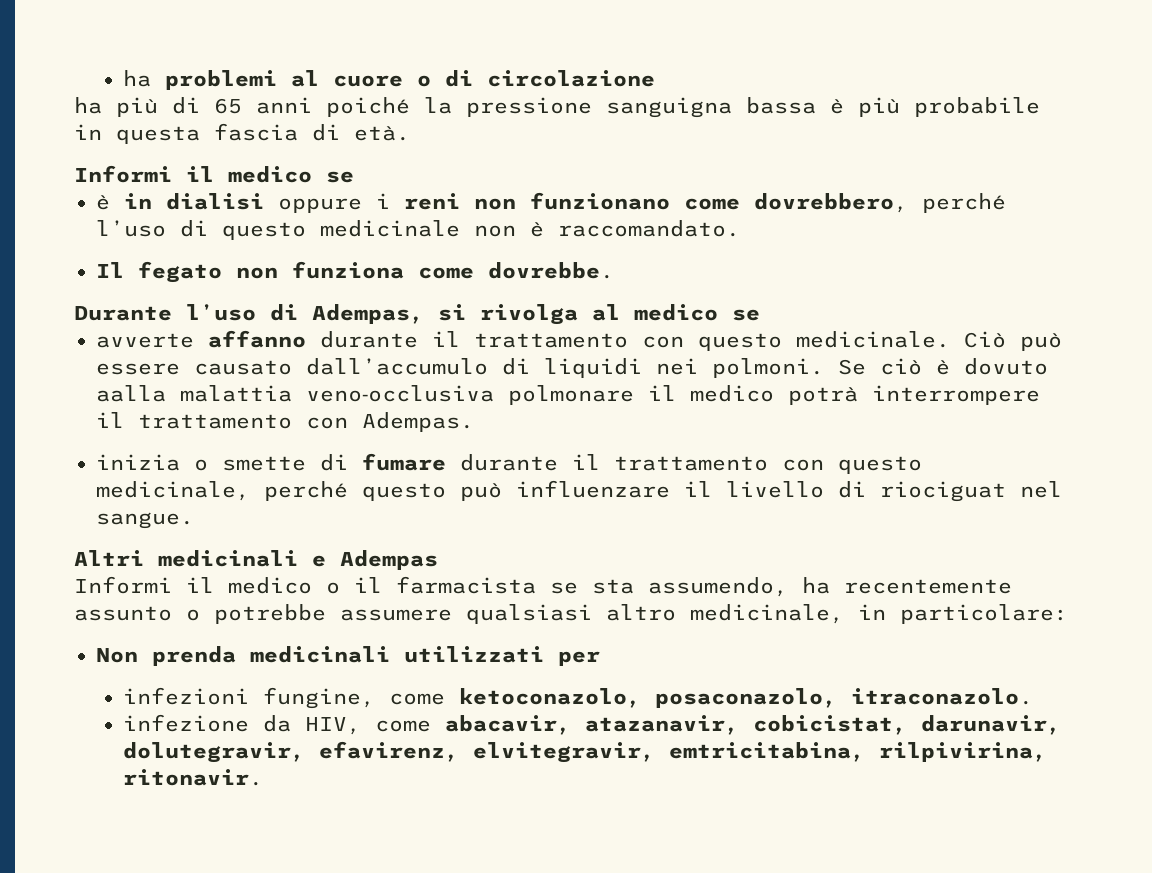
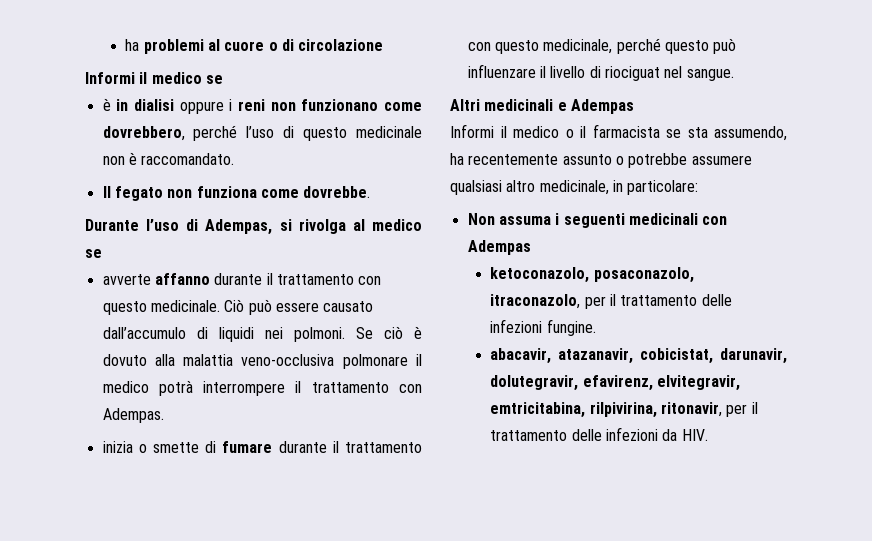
- ha più di 65 anni poiché la pressione sanguigna bassa è più probabile in questa fascia di età.
- Se ciò è dovuto aalla malattia veno‑occlusiva polmonare il medico potrà interrompere il trattamento con Adempas.
+ Se ciò è dovuto alla malattia veno‑occlusiva polmonare il medico potrà interrompere il trattamento con Adempas.
- Non prenda medicinali utilizzati per
- infezioni fungine, come ketoconazolo, posaconazolo, itraconazolo.
- infezione da HIV, come abacavir, atazanavir, cobicistat, darunavir, dolutegravir, efavirenz, elvitegravir, emtricitabina, rilpivirina, ritonavir.
+ Non assuma i seguenti medicinali con Adempas
+ ketoconazolo, posaconazolo, itraconazolo, per il trattamento delle infezioni fungine.
+ abacavir, atazanavir, cobicistat, darunavir, dolutegravir, efavirenz, elvitegravir, emtricitabina, rilpivirina, ritonavir, per il trattamento delle infezioni da HIV.

